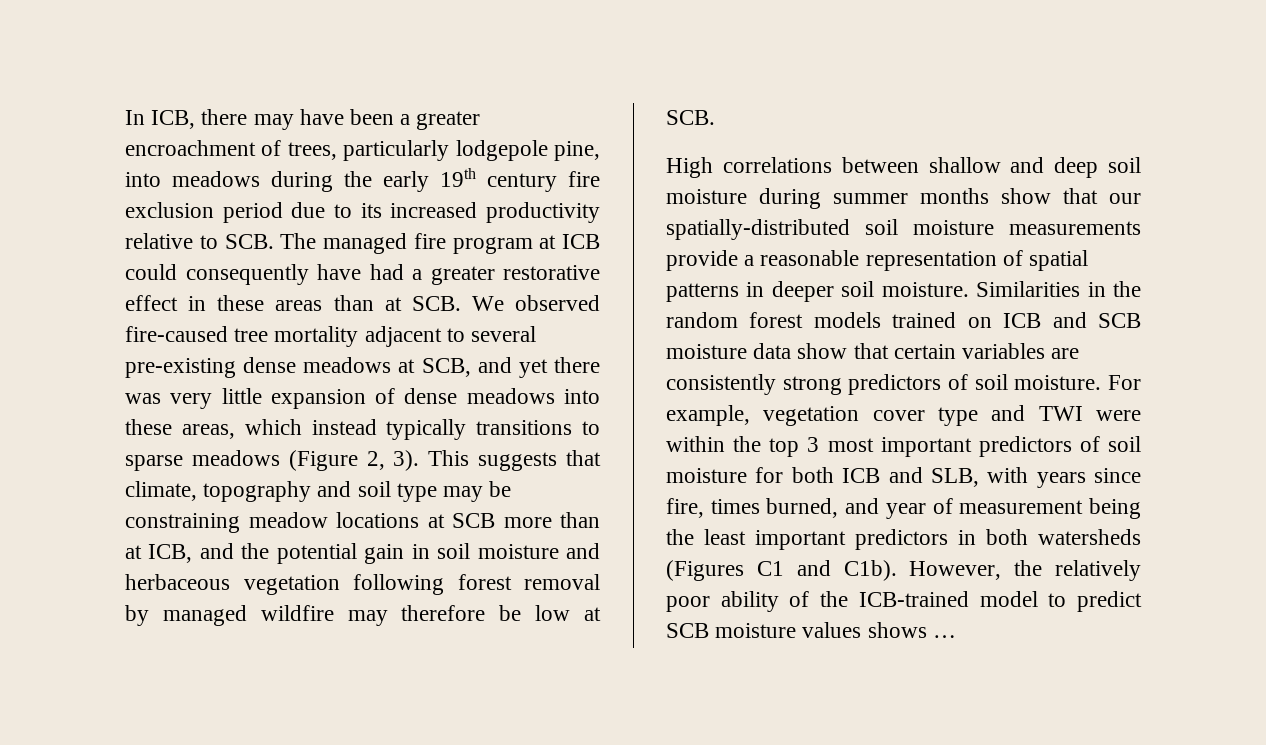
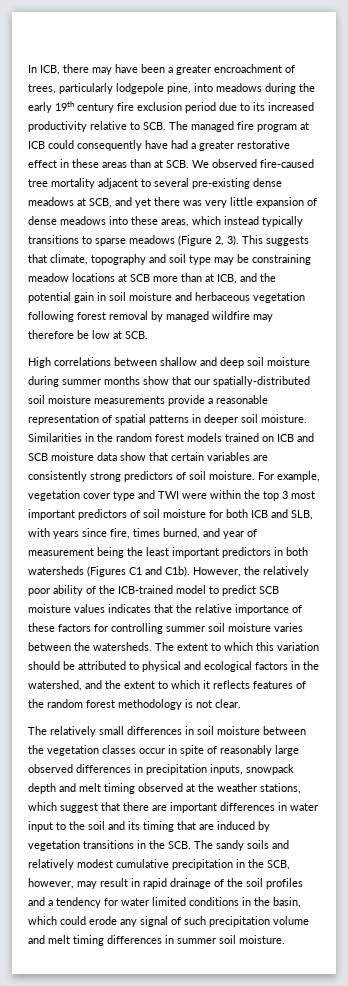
- However, the relatively poor ability of the ICB-trained model to predict SCB moisture values shows …
+ However, the relatively poor ability of the ICB-trained model to predict SCB moisture values indicates that the relative importance of these factors for controlling summer soil moisture varies between the watersheds. The extent to which this variation should be attributed to physical and ecological factors in the watershed, and the extent to which it reflects features of the random forest methodology is not clear.
+ The relatively small differences in soil moisture between the vegetation classes occur in spite of reasonably large observed differences in precipitation inputs, snowpack depth and melt timing observed at the weather stations, which suggest that there are important differences in water input to the soil and its timing that are induced by vegetation transitions in the SCB. The sandy soils and relatively modest cumulative precipitation in the SCB, however, may result in rapid drainage of the soil profiles and a tendency for water limited conditions in the basin, which could erode any signal of such precipitation volume and melt timing differences in summer soil moisture.

